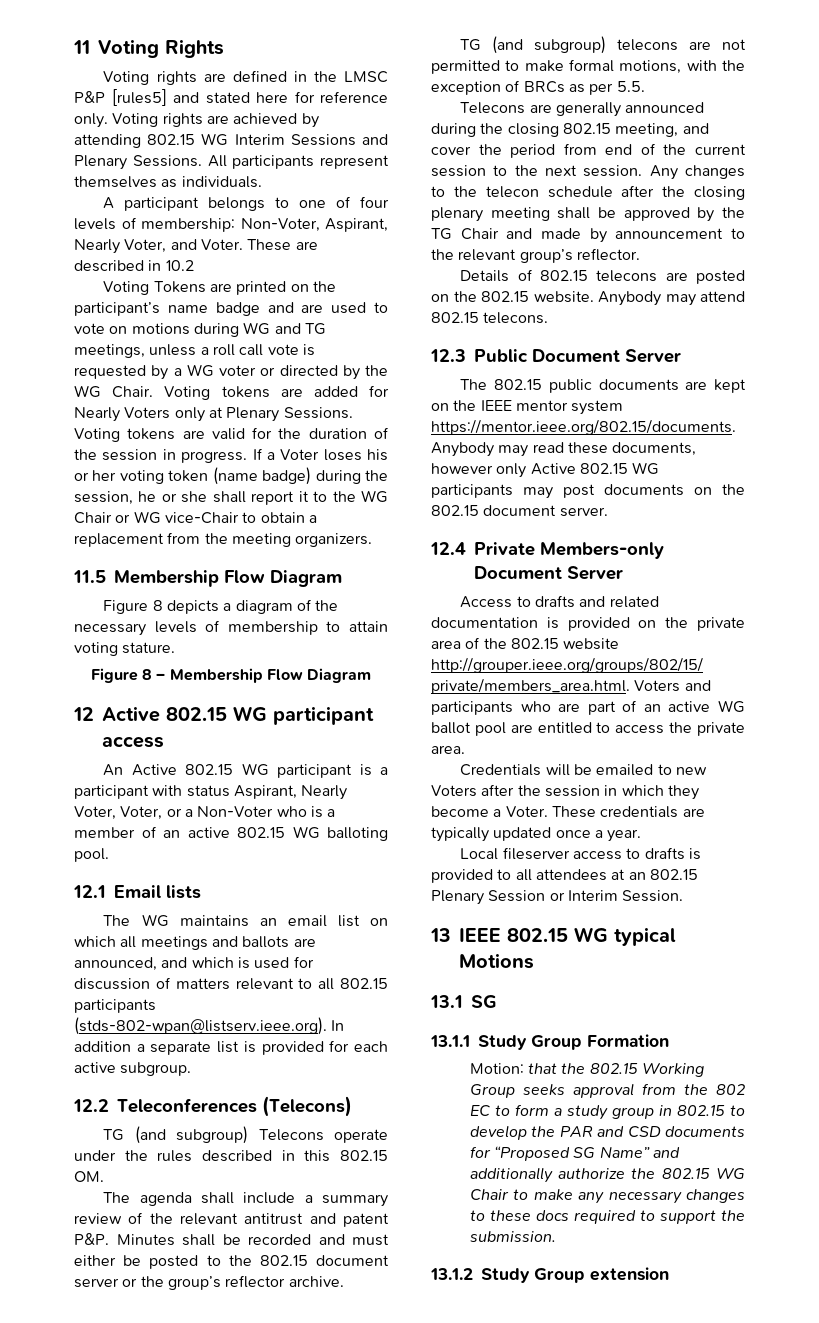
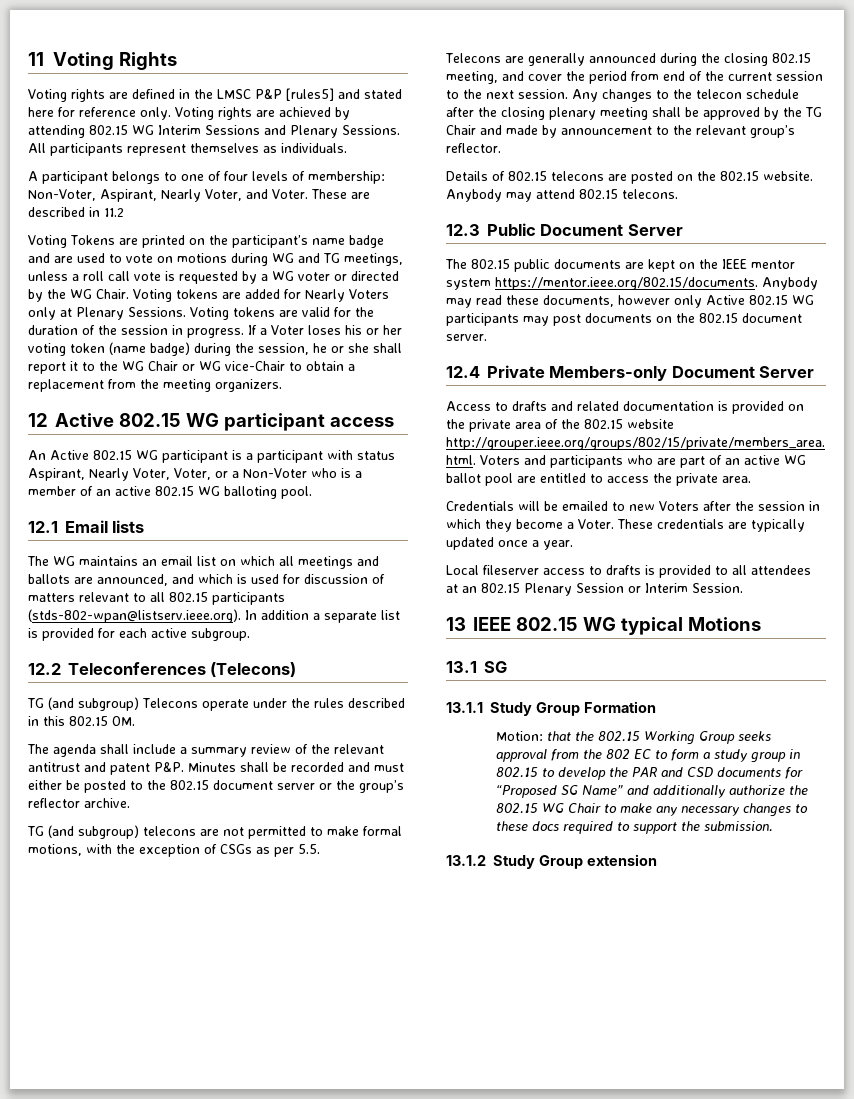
- These are described in 10.2
+ These are described in 11.2
- 11.5 Membership Flow Diagram
- Figure 8 depicts a diagram of the necessary levels of membership to attain voting stature.
- Figure 8 – Membership Flow Diagram
- TG (and subgroup) telecons are not permitted to make formal motions, with the exception of BRCs as per 5.5.
+ TG (and subgroup) telecons are not permitted to make formal motions, with the exception of CSGs as per 5.5.

